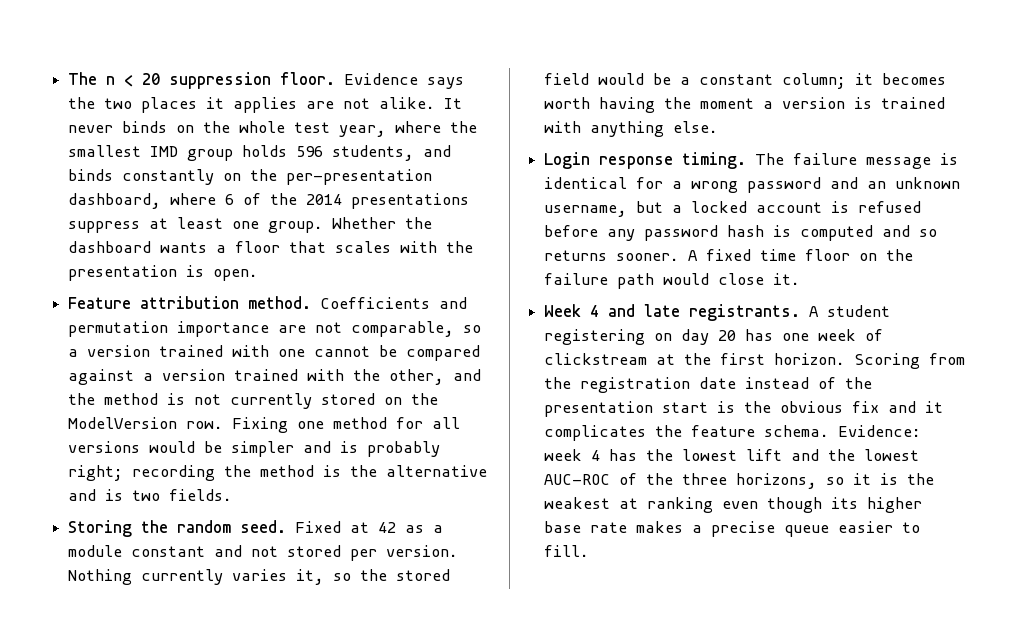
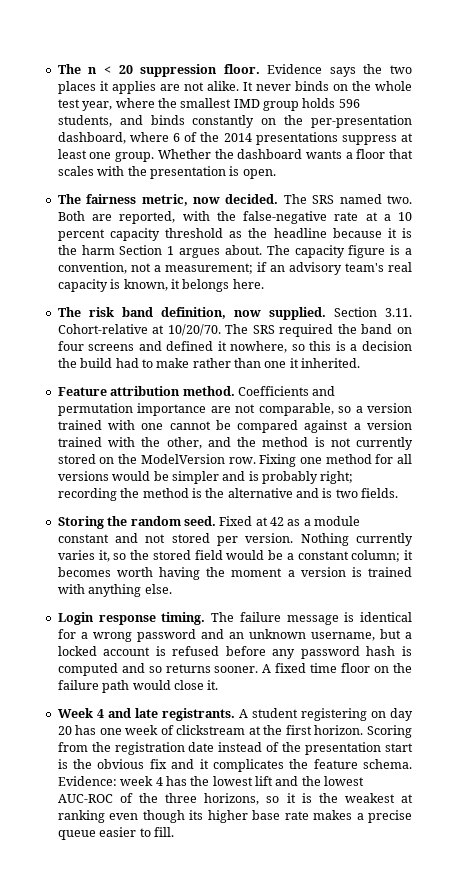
+ The fairness metric, now decided. The SRS named two. Both are reported, with the false-negative rate at a 10 percent capacity threshold as the headline because it is the harm Section 1 argues about. The capacity figure is a convention, not a measurement; if an advisory team's real capacity is known, it belongs here.
+ The risk band definition, now supplied. Section 3.11. Cohort-relative at 10/20/70. The SRS required the band on four screens and defined it nowhere, so this is a decision the build had to make rather than one it inherited.

